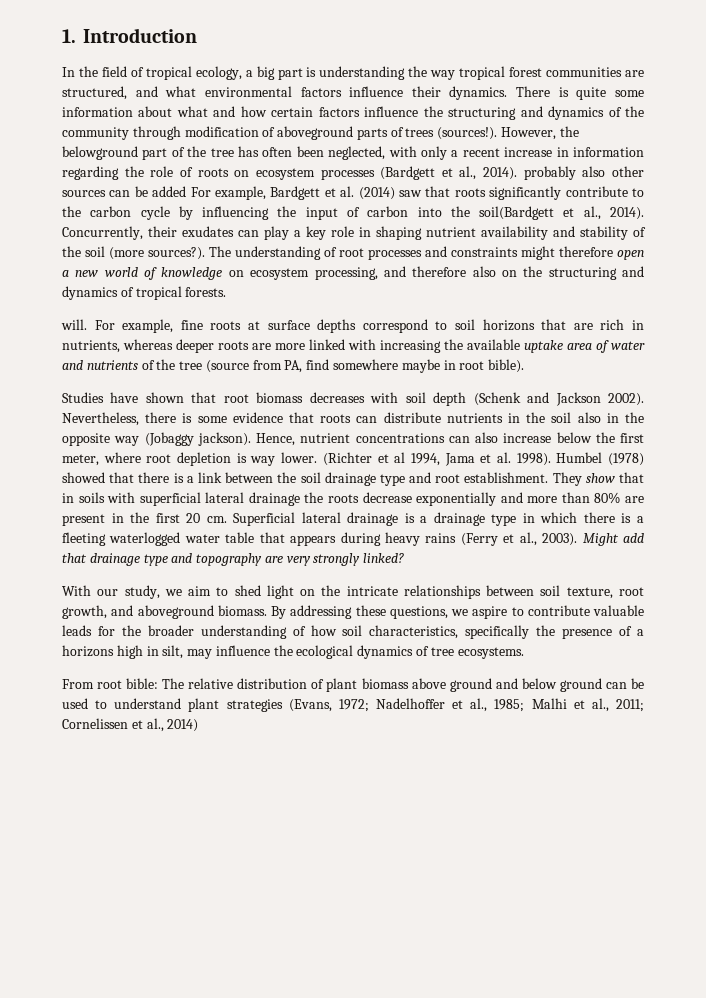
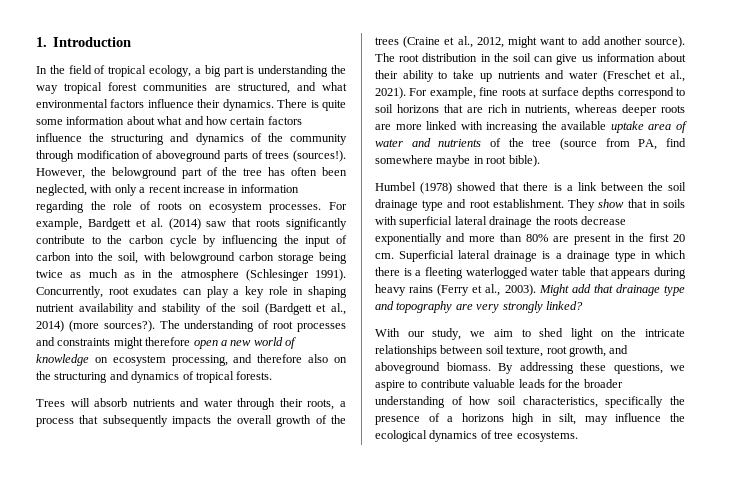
- However, the belowground part of the tree has often been neglected, with only a recent increase in information regarding the role of roots on ecosystem processes (Bardgett et al., 2014). probably also other sources can be added For example, Bardgett et al. (2014) saw that roots significantly contribute to the carbon cycle by influencing the input of carbon into the soil(Bardgett et al., 2014). Concurrently, their exudates can play a key role in shaping nutrient availability and stability of the soil (more sources?).
+ However, the belowground part of the tree has often been neglected, with only a recent increase in information regarding the role of roots on ecosystem processes. For example, Bardgett et al. (2014) saw that roots significantly contribute to the carbon cycle by influencing the input of carbon into the soil, with belowground carbon storage being twice as much as in the atmosphere (Schlesinger 1991). Concurrently, root exudates can play a key role in shaping nutrient availability and stability of the soil (Bardgett et al., 2014) (more sources?).
- will.
+ Trees will absorb nutrients and water through their roots, a process that subsequently impacts the overall growth of the trees (Craine et al., 2012, might want to add another source). The root distribution in the soil can give us information about their ability to take up nutrients and water (Freschet et al., 2021).
- Studies have shown that root biomass decreases with soil depth (Schenk and Jackson 2002). Nevertheless, there is some evidence that roots can distribute nutrients in the soil also in the opposite way (Jobaggy jackson). Hence, nutrient concentrations can also increase below the first meter, where root depletion is way lower. (Richter et al 1994, Jama et al. 1998).
- From root bible: The relative distribution of plant biomass above ground and below ground can be used to understand plant strategies (Evans, 1972; Nadelhoffer et al., 1985; Malhi et al., 2011; Cornelissen et al., 2014)

